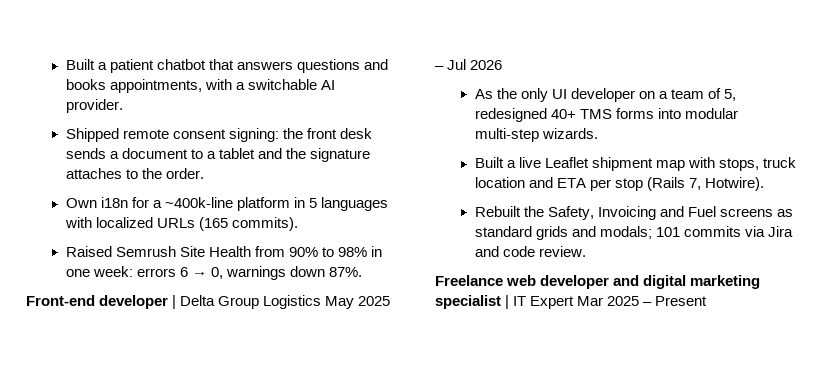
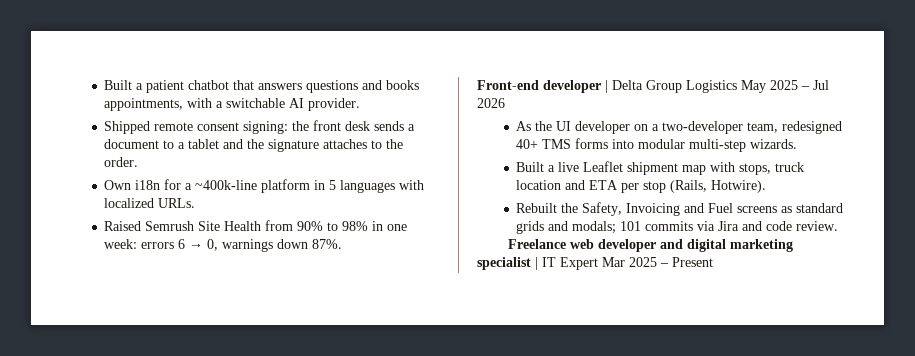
- Own i18n for a ~400k-line platform in 5 languages with localized URLs (165 commits).
+ Own i18n for a ~400k-line platform in 5 languages with localized URLs.
- As the only UI developer on a team of 5, redesigned 40+ TMS forms into modular multi-step wizards.
+ As the UI developer on a two-developer team, redesigned 40+ TMS forms into modular multi-step wizards.
- Built a live Leaflet shipment map with stops, truck location and ETA per stop (Rails 7, Hotwire).
+ Built a live Leaflet shipment map with stops, truck location and ETA per stop (Rails, Hotwire).

